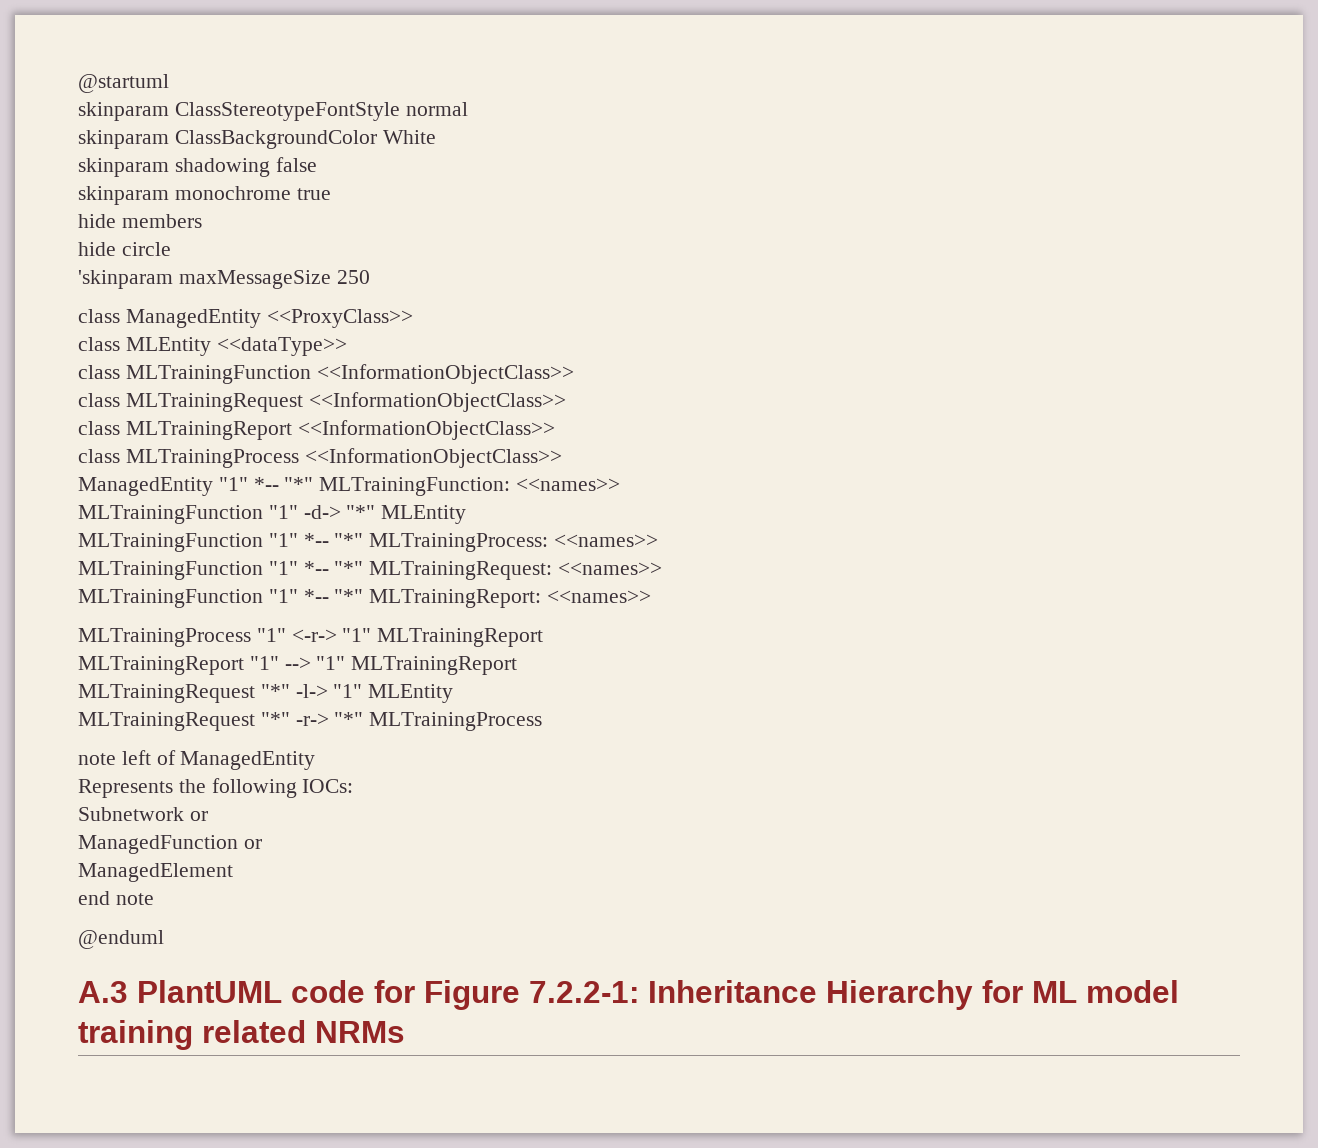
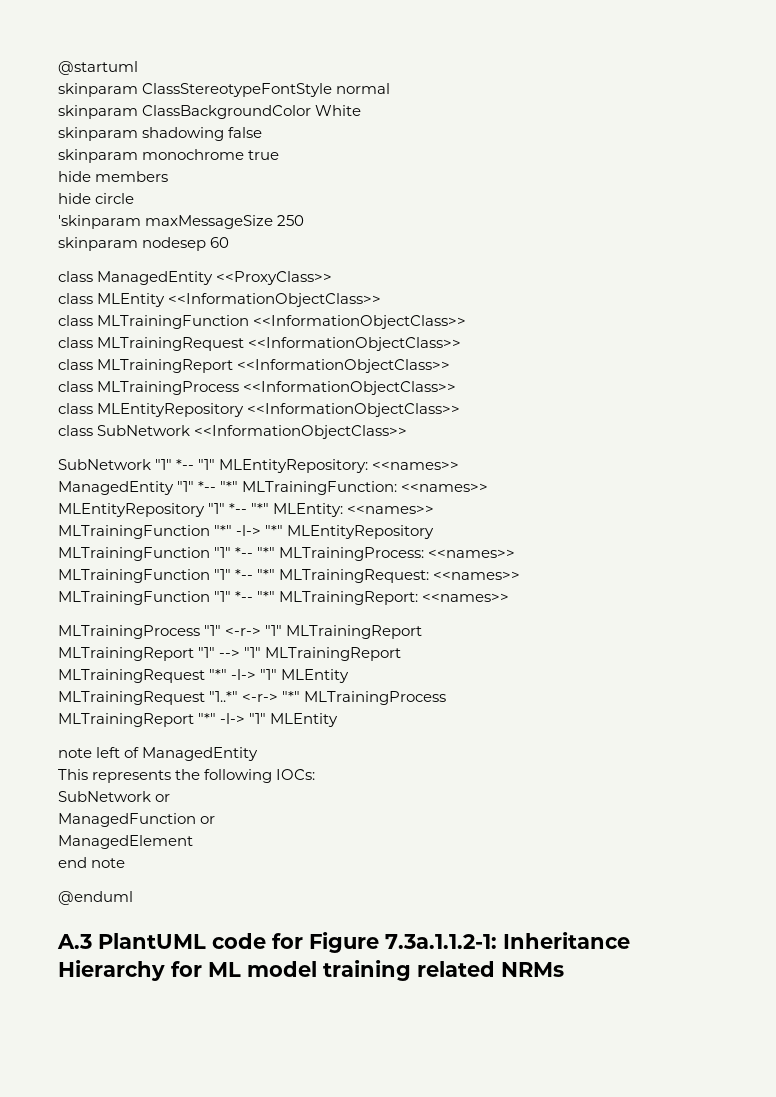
+ skinparam nodesep 60
- class MLEntity <<dataType>>
+ class MLEntity <<InformationObjectClass>>
+ class MLEntityRepository <<InformationObjectClass>>
+ class SubNetwork <<InformationObjectClass>>
+ SubNetwork "1" *-- "1" MLEntityRepository: <<names>>
- MLTrainingFunction "1" -d-> "*" MLEntity
+ MLEntityRepository "1" *-- "*" MLEntity: <<names>>
+ MLTrainingFunction "*" -l-> "*" MLEntityRepository
- MLTrainingRequest "*" -r-> "*" MLTrainingProcess
+ MLTrainingRequest "1..*" <-r-> "*" MLTrainingProcess
+ MLTrainingReport "*" -l-> "1" MLEntity
- Represents the following IOCs:
+ This represents the following IOCs:
- Subnetwork or
+ SubNetwork or
- A.3 PlantUML code for Figure 7.2.2-1: Inheritance Hierarchy for ML model training related NRMs
+ A.3 PlantUML code for Figure 7.3a.1.1.2-1: Inheritance Hierarchy for ML model training related NRMs

